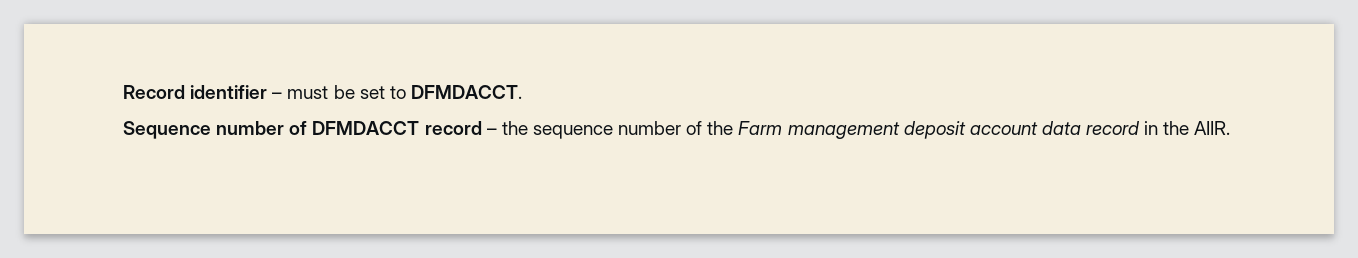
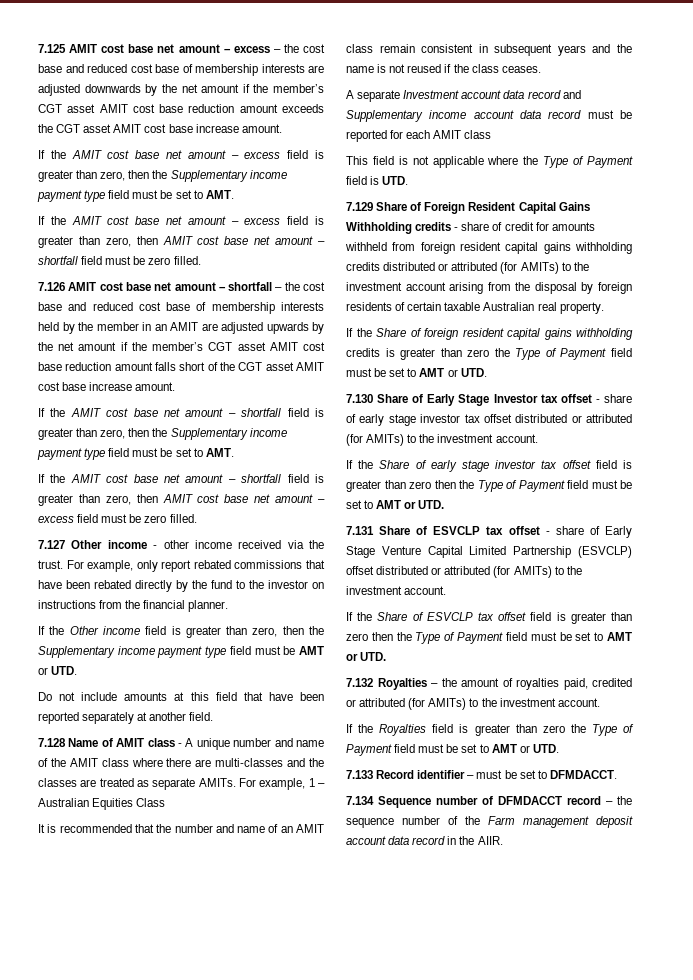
- Record identifier – must be set to DFMDACCT.
+ 7.125 AMIT cost base net amount – excess – the cost base and reduced cost base of membership interests are adjusted downwards by the net amount if the member’s CGT asset AMIT cost base reduction amount exceeds the CGT asset AMIT cost base increase amount.
+ If the AMIT cost base net amount – excess field is greater than zero, then the Supplementary income payment type field must be set to AMT.
+ If the AMIT cost base net amount – excess field is greater than zero, then AMIT cost base net amount – shortfall field must be zero filled.
+ 7.126 AMIT cost base net amount – shortfall – the cost base and reduced cost base of membership interests held by the member in an AMIT are adjusted upwards by the net amount if the member’s CGT asset AMIT cost base reduction amount falls short of the CGT asset AMIT cost base increase amount.
+ If the AMIT cost base net amount – shortfall field is greater than zero, then the Supplementary income payment type field must be set to AMT.
+ If the AMIT cost base net amount – shortfall field is greater than zero, then AMIT cost base net amount – excess field must be zero filled.
+ 7.127 Other income - other income received via the trust. For example, only report rebated commissions that have been rebated directly by the fund to the investor on instructions from the financial planner.
+ If the Other income field is greater than zero, then the Supplementary income payment type field must be AMT or UTD.
+ Do not include amounts at this field that have been reported separately at another field.
+ 7.128 Name of AMIT class - A unique number and name of the AMIT class where there are multi-classes and the classes are treated as separate AMITs. For example, 1 – Australian Equities Class
+ It is recommended that the number and name of an AMIT class remain consistent in subsequent years and the name is not reused if the class ceases.
+ A separate Investment account data record and Supplementary income account data record must be reported for each AMIT class
+ This field is not applicable where the Type of Payment field is UTD.
+ 7.129 Share of Foreign Resident Capital Gains Withholding credits - share of credit for amounts withheld from foreign resident capital gains withholding credits distributed or attributed (for AMITs) to the investment account arising from the disposal by foreign residents of certain taxable Australian real property.
+ If the Share of foreign resident capital gains withholding credits is greater than zero the Type of Payment field must be set to AMT or UTD.
+ 7.130 Share of Early Stage Investor tax offset - share of early stage investor tax offset distributed or attributed (for AMITs) to the investment account.
+ If the Share of early stage investor tax offset field is greater than zero then the Type of Payment field must be set to AMT or UTD.
+ 7.131 Share of ESVCLP tax offset - share of Early Stage Venture Capital Limited Partnership (ESVCLP) offset distributed or attributed (for AMITs) to the investment account.
+ If the Share of ESVCLP tax offset field is greater than zero then the Type of Payment field must be set to AMT or UTD.
+ 7.132 Royalties – the amount of royalties paid, credited or attributed (for AMITs) to the investment account.
+ If the Royalties field is greater than zero the Type of Payment field must be set to AMT or UTD.
+ 7.133 Record identifier – must be set to DFMDACCT.
- Sequence number of DFMDACCT record – the sequence number of the Farm management deposit account data record in the AIIR.
+ 7.134 Sequence number of DFMDACCT record – the sequence number of the Farm management deposit account data record in the AIIR.

